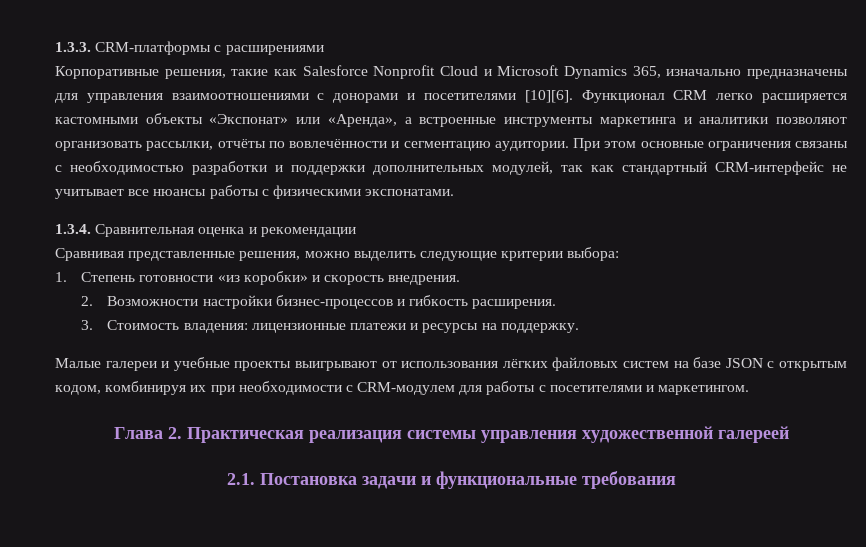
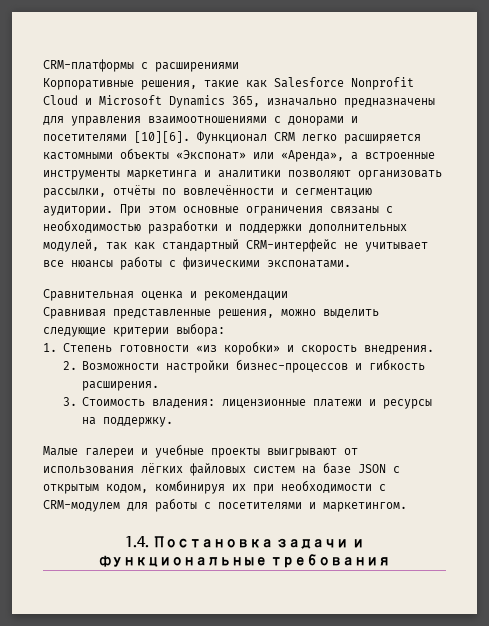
- 1.3.3. CRM-платформы с расширениями
+ CRM-платформы с расширениями
- 1.3.4. Сравнительная оценка и рекомендации
+ Сравнительная оценка и рекомендации
- Глава 2. Практическая реализация системы управления художественной галереей
- 2.1. Постановка задачи и функциональные требования
+ 1.4. Постановка задачи и функциональные требования

